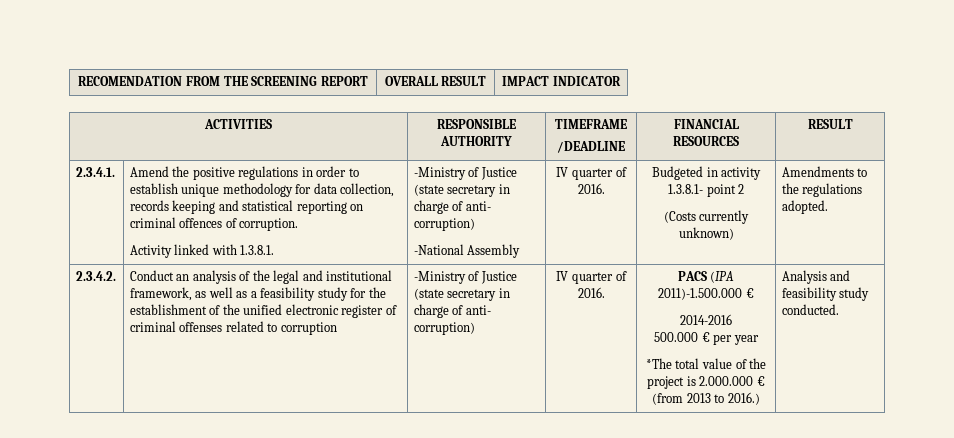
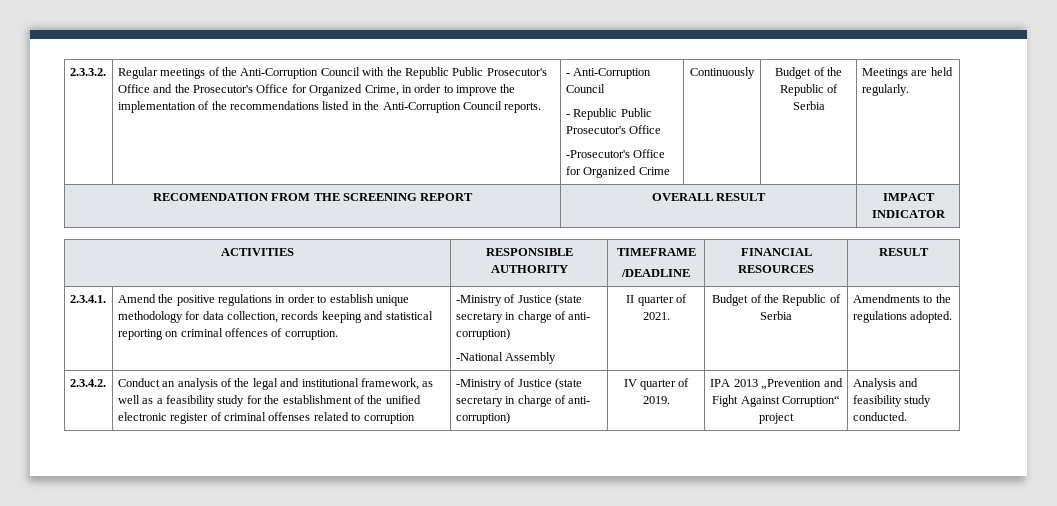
+ 2.3.3.2. | Regular meetings of the Anti-Corruption Council with the Republic Public Prosecutor's Office and the Prosecutor's Office for Organized Crime, in order to improve the implementation of the recommendations listed in the Anti-Corruption Council reports. | - Anti-Corruption Council
+ - Republic Public Prosecutor's Office
+ -Prosecutor's Office for Organized Crime | Continuously | Budget of the Republic of Serbia | Meetings are held regularly.
- Activity linked with 1.3.8.1.
- IV quarter of 2016. | Budgeted in activity 1.3.8.1- point 2
- (Costs currently unknown)
+ II quarter of 2021. | Budget of the Republic of Serbia
- IV quarter of 2016. | PACS (IPA 2011)-1.500.000 €
- 2014-2016
- 500.000 € per year
- *The total value of the project is 2.000.000 € (from 2013 to 2016.)
+ IV quarter of 2019. | IPA 2013 „Prevention and Fight Against Corruption“ project

